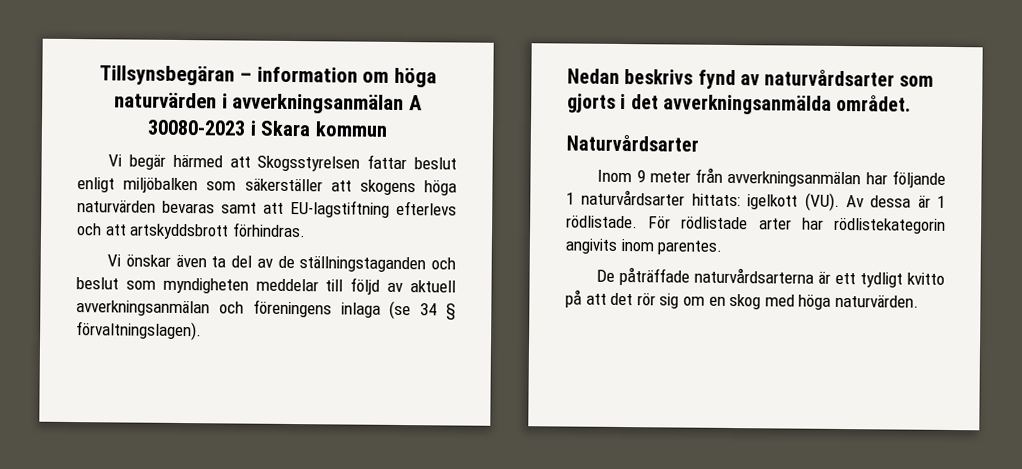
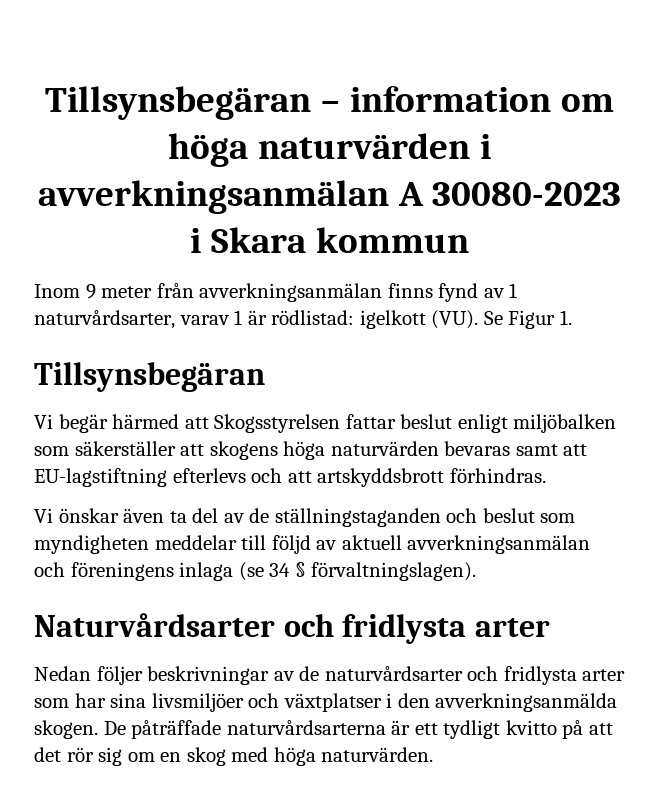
+ Inom 9 meter från avverkningsanmälan finns fynd av 1 naturvårdsarter, varav 1 är rödlistad: igelkott (VU). Se Figur 1.
+ Tillsynsbegäran
- Nedan beskrivs fynd av naturvårdsarter som gjorts i det avverkningsanmälda området.
- Naturvårdsarter
- Inom 9 meter från avverkningsanmälan har följande 1 naturvårdsarter hittats: igelkott (VU). Av dessa är 1 rödlistade. För rödlistade arter har rödlistekategorin angivits inom parentes.
- De påträffade naturvårdsarterna är ett tydligt kvitto på att det rör sig om en skog med höga naturvärden.
+ Naturvårdsarter och fridlysta arter
+ Nedan följer beskrivningar av de naturvårdsarter och fridlysta arter som har sina livsmiljöer och växtplatser i den avverkningsanmälda skogen. De påträffade naturvårdsarterna är ett tydligt kvitto på att det rör sig om en skog med höga naturvärden.

